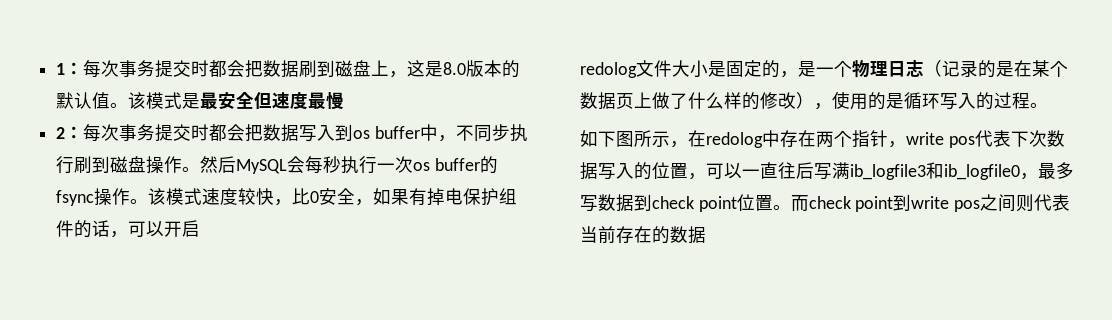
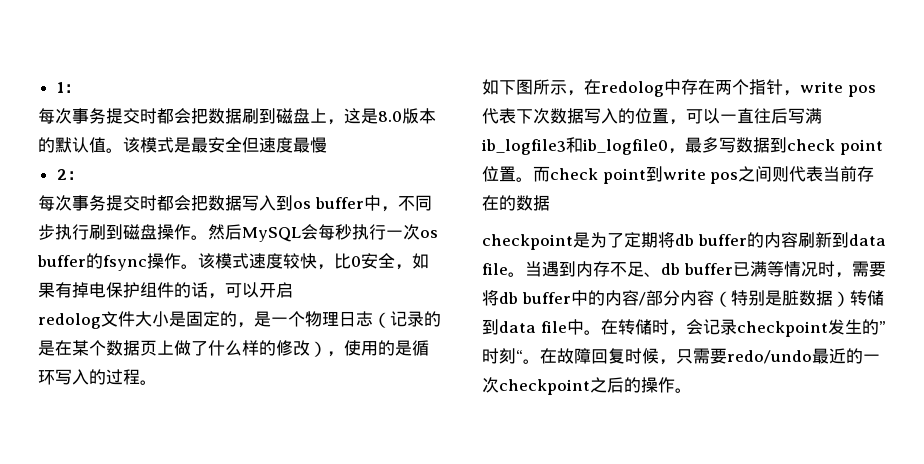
- 1：每次事务提交时都会把数据刷到磁盘上，这是8.0版本的默认值。
+ 1：
+ 每次事务提交时都会把数据刷到磁盘上，这是8.0版本的默认值。
- 2：每次事务提交时都会把数据写入到os buffer中，不同步执行刷到磁盘操作。
+ 2：
+ 每次事务提交时都会把数据写入到os buffer中，不同步执行刷到磁盘操作。
+ checkpoint是为了定期将db buffer的内容刷新到data file。当遇到内存不足、db buffer已满等情况时，需要将db buffer中的内容/部分内容（特别是脏数据）转储到data file中。在转储时，会记录checkpoint发生的”时刻“。在故障回复时候，只需要redo/undo最近的一次checkpoint之后的操作。

